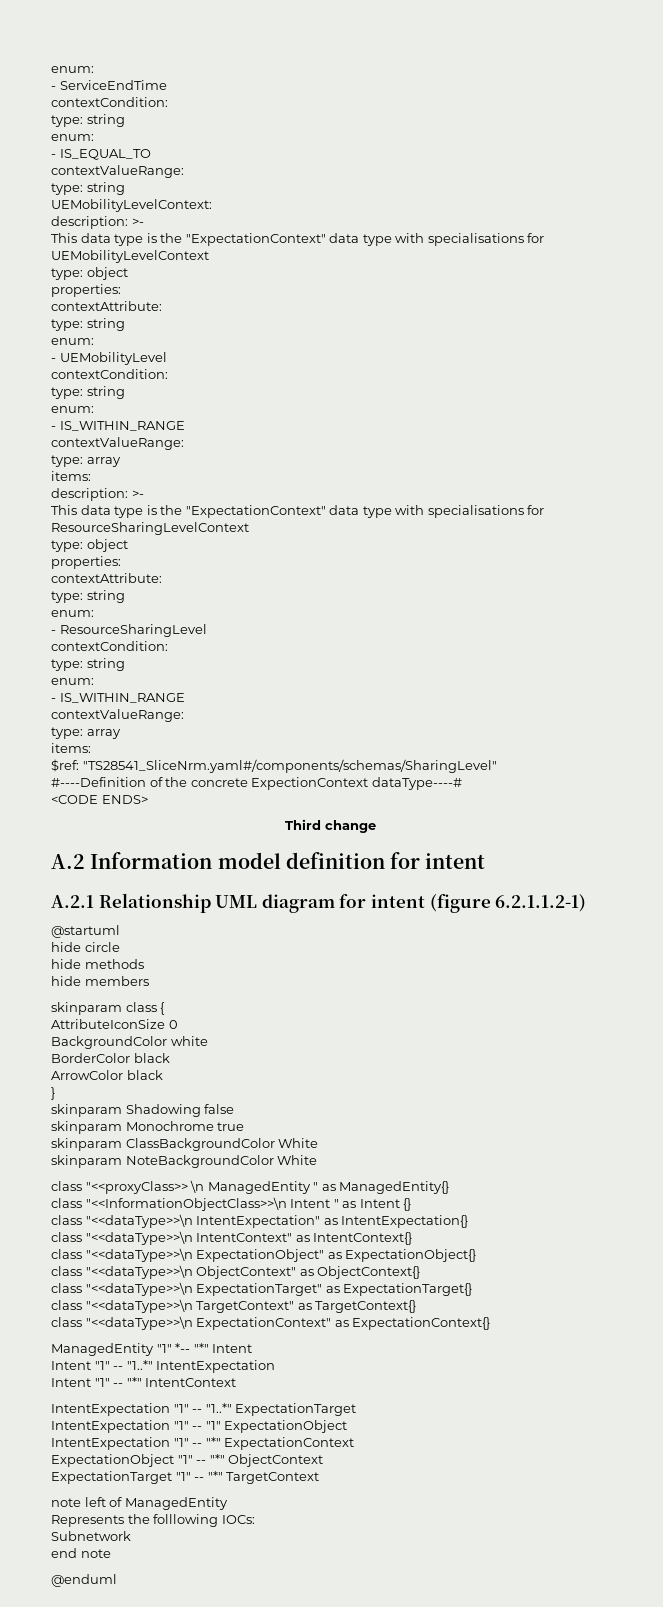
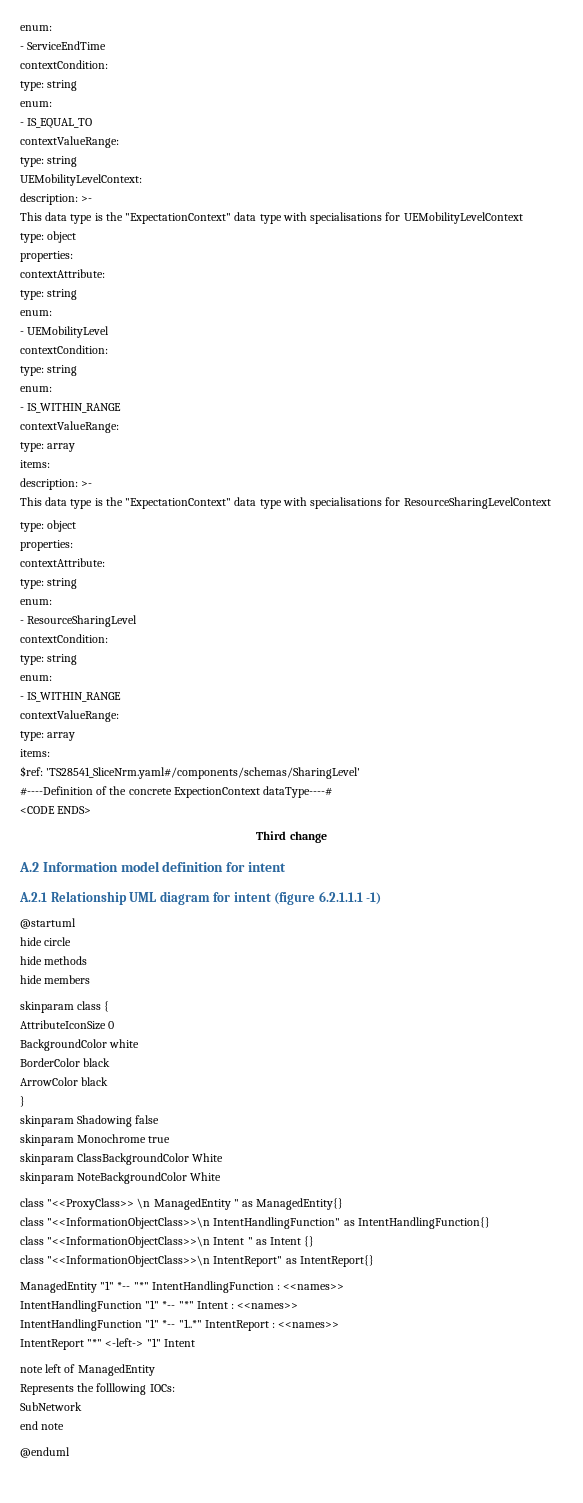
- $ref: "TS28541_SliceNrm.yaml#/components/schemas/SharingLevel"
+ $ref: 'TS28541_SliceNrm.yaml#/components/schemas/SharingLevel'
- A.2.1 Relationship UML diagram for intent (figure 6.2.1.1.2-1)
+ A.2.1 Relationship UML diagram for intent (figure 6.2.1.1.1 -1)
- class "<<proxyClass>> \n ManagedEntity " as ManagedEntity{}
+ class "<<ProxyClass>> \n ManagedEntity " as ManagedEntity{}
+ class "<<InformationObjectClass>>\n IntentHandlingFunction" as IntentHandlingFunction{}
- class "<<dataType>>\n IntentExpectation" as IntentExpectation{}
- class "<<dataType>>\n IntentContext" as IntentContext{}
- class "<<dataType>>\n ExpectationObject" as ExpectationObject{}
- class "<<dataType>>\n ObjectContext" as ObjectContext{}
- class "<<dataType>>\n ExpectationTarget" as ExpectationTarget{}
- class "<<dataType>>\n TargetContext" as TargetContext{}
- class "<<dataType>>\n ExpectationContext" as ExpectationContext{}
- ManagedEntity "1" *-- "*" Intent
- Intent "1" -- "1..*" IntentExpectation
- Intent "1" -- "*" IntentContext
- IntentExpectation "1" -- "1..*" ExpectationTarget
- IntentExpectation "1" -- "1" ExpectationObject
- IntentExpectation "1" -- "*" ExpectationContext
- ExpectationObject "1" -- "*" ObjectContext
- ExpectationTarget "1" -- "*" TargetContext
+ class "<<InformationObjectClass>>\n IntentReport" as IntentReport{}
+ ManagedEntity "1" *-- "*" IntentHandlingFunction : <<names>>
+ IntentHandlingFunction "1" *-- "*" Intent : <<names>>
+ IntentHandlingFunction "1" *-- "1..*" IntentReport : <<names>>
+ IntentReport "*" <-left-> "1" Intent
- Subnetwork
+ SubNetwork

